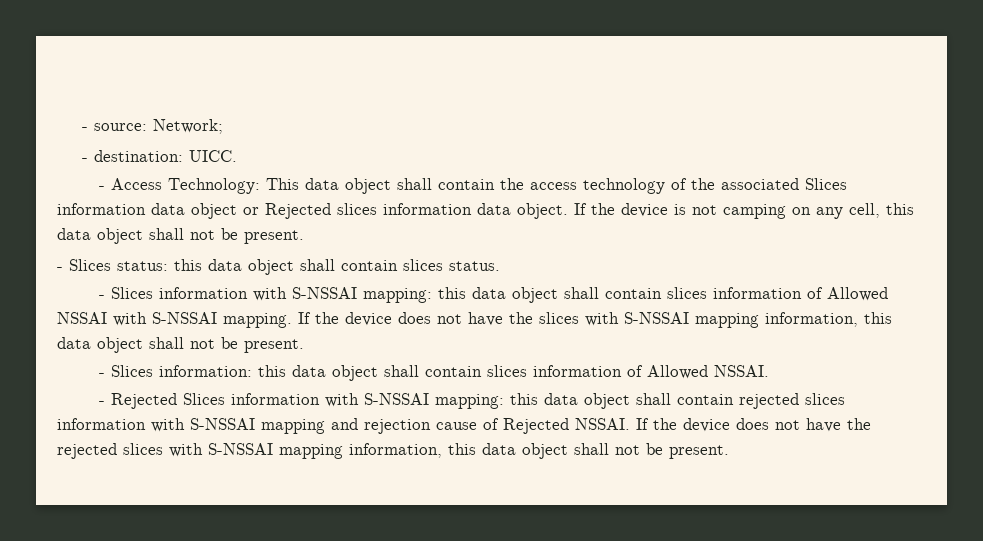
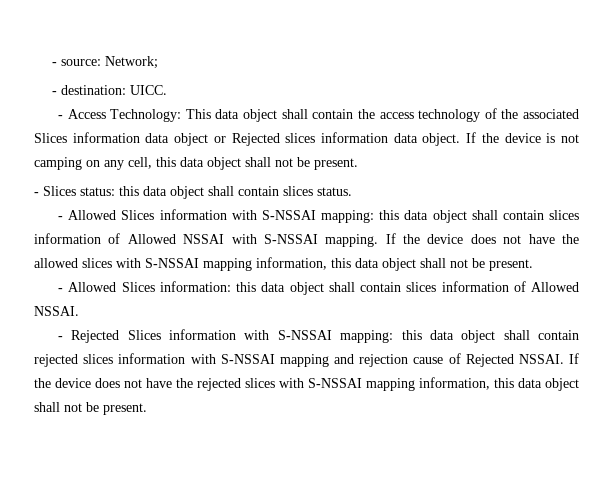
- - Slices information with S-NSSAI mapping: this data object shall contain slices information of Allowed NSSAI with S-NSSAI mapping.
+ - Allowed Slices information with S-NSSAI mapping: this data object shall contain slices information of Allowed NSSAI with S-NSSAI mapping.
- If the device does not have the slices with S-NSSAI mapping information, this data object shall not be present.
+ If the device does not have the allowed slices with S-NSSAI mapping information, this data object shall not be present.
- - Slices information: this data object shall contain slices information of Allowed NSSAI.
+ - Allowed Slices information: this data object shall contain slices information of Allowed NSSAI.

